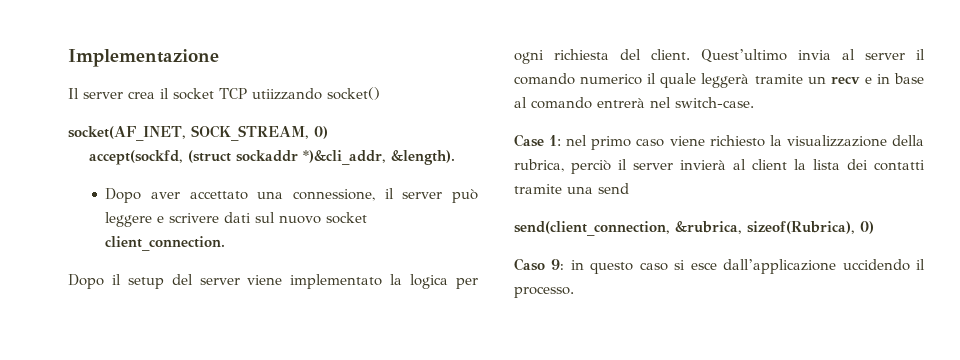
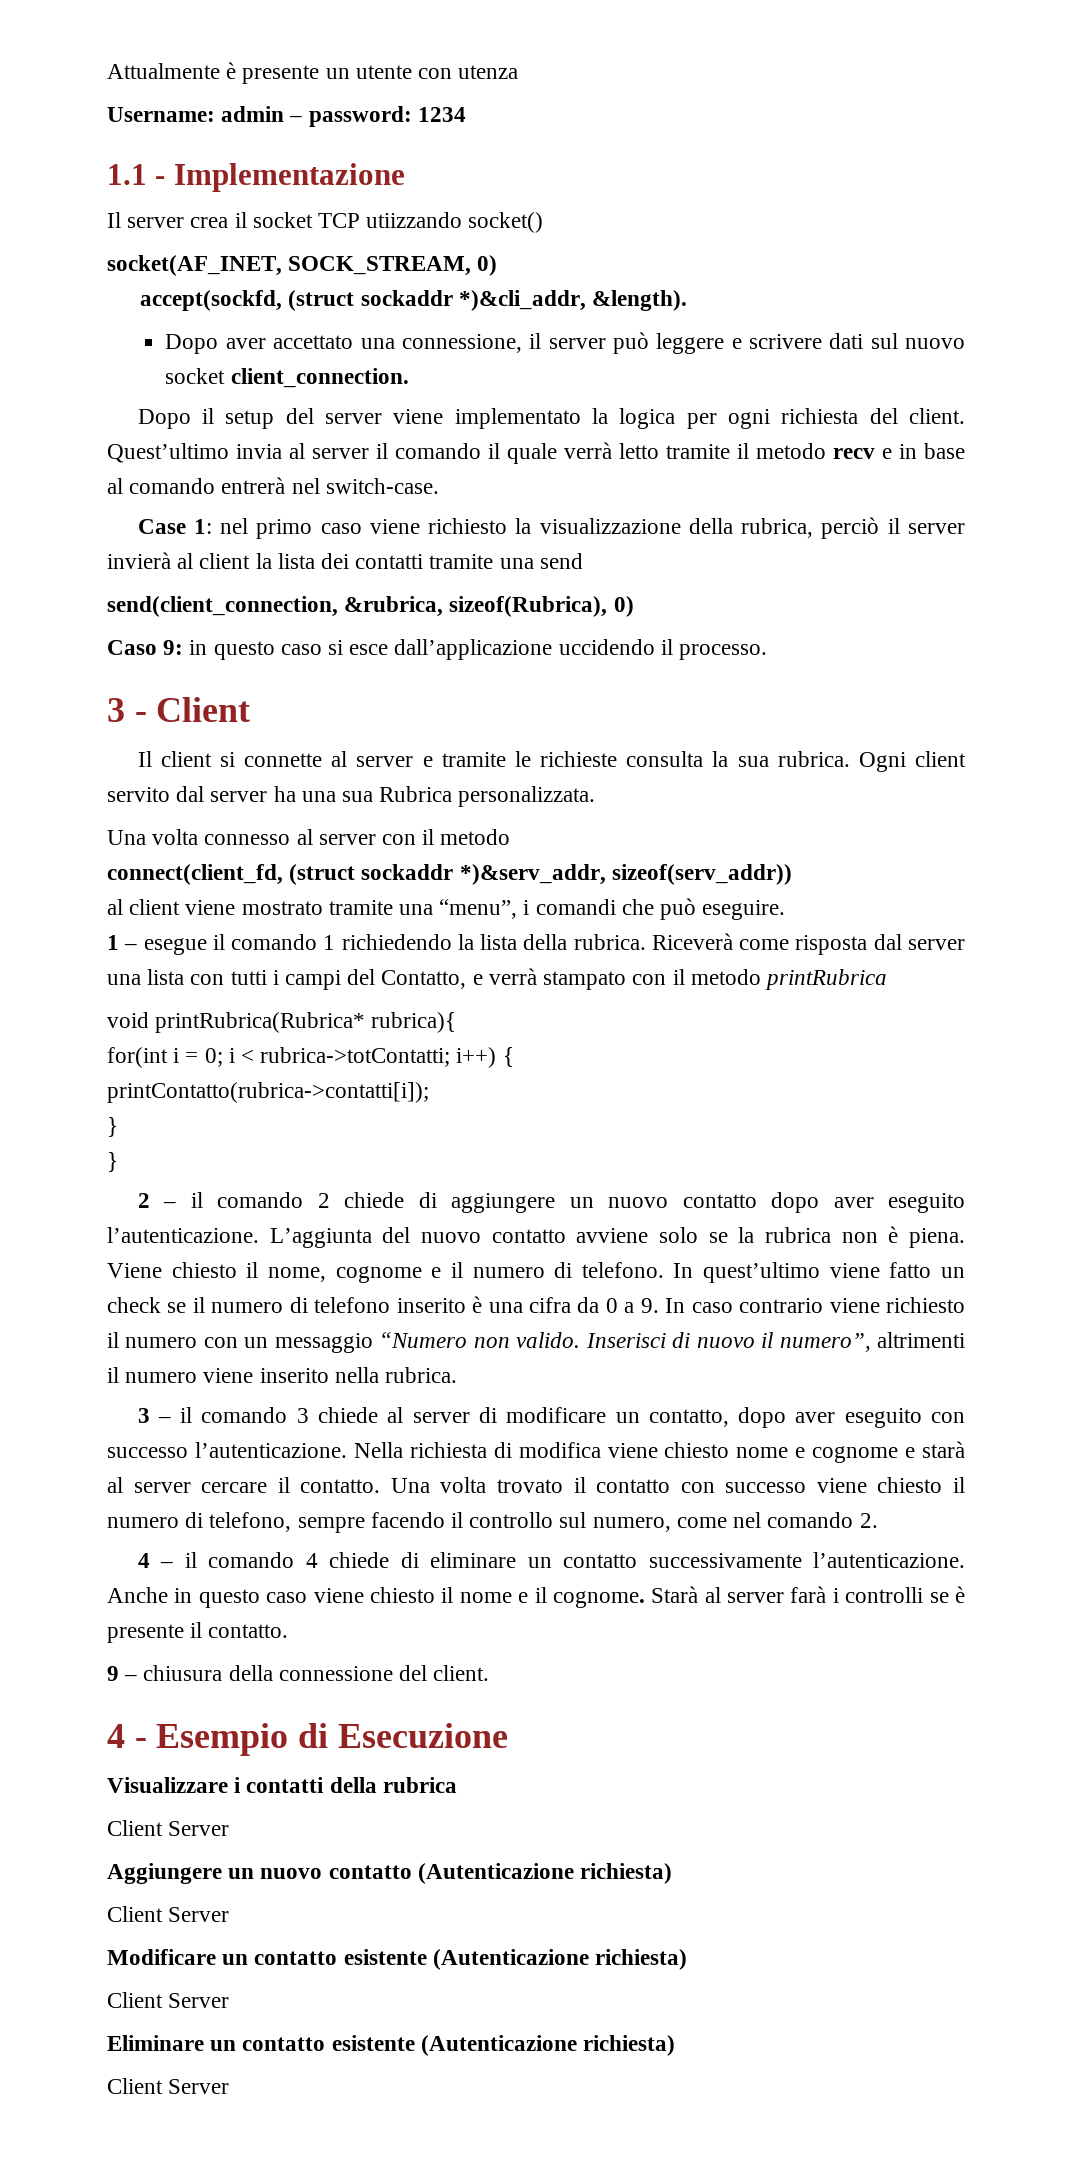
- Implementazione
+ Attualmente è presente un utente con utenza
+ Username: admin – password: 1234
+ 1.1 - Implementazione
- Quest’ultimo invia al server il comando numerico il quale leggerà tramite un recv e in base al comando entrerà nel switch-case.
+ Quest’ultimo invia al server il comando il quale verrà letto tramite il metodo recv e in base al comando entrerà nel switch-case.
+ 3 - Client
+ Il client si connette al server e tramite le richieste consulta la sua rubrica. Ogni client servito dal server ha una sua Rubrica personalizzata.
+ Una volta connesso al server con il metodo
+ connect(client_fd, (struct sockaddr *)&serv_addr, sizeof(serv_addr))
+ al client viene mostrato tramite una “menu”, i comandi che può eseguire.
+ 1 – esegue il comando 1 richiedendo la lista della rubrica. Riceverà come risposta dal server una lista con tutti i campi del Contatto, e verrà stampato con il metodo printRubrica
+ void printRubrica(Rubrica* rubrica){
+ for(int i = 0; i < rubrica->totContatti; i++) {
+ printContatto(rubrica->contatti[i]);
+ }
+ }
+ 2 – il comando 2 chiede di aggiungere un nuovo contatto dopo aver eseguito l’autenticazione. L’aggiunta del nuovo contatto avviene solo se la rubrica non è piena. Viene chiesto il nome, cognome e il numero di telefono. In quest’ultimo viene fatto un check se il numero di telefono inserito è una cifra da 0 a 9. In caso contrario viene richiesto il numero con un messaggio “Numero non valido. Inserisci di nuovo il numero”, altrimenti il numero viene inserito nella rubrica.
+ 3 – il comando 3 chiede al server di modificare un contatto, dopo aver eseguito con successo l’autenticazione. Nella richiesta di modifica viene chiesto nome e cognome e starà al server cercare il contatto. Una volta trovato il contatto con successo viene chiesto il numero di telefono, sempre facendo il controllo sul numero, come nel comando 2.
+ 4 – il comando 4 chiede di eliminare un contatto successivamente l’autenticazione. Anche in questo caso viene chiesto il nome e il cognome. Starà al server farà i controlli se è presente il contatto.
+ 9 – chiusura della connessione del client.
+ 4 - Esempio di Esecuzione
+ Visualizzare i contatti della rubrica
+ Client Server
+ Aggiungere un nuovo contatto (Autenticazione richiesta)
+ Client Server
+ Modificare un contatto esistente (Autenticazione richiesta)
+ Client Server
+ Eliminare un contatto esistente (Autenticazione richiesta)
+ Client Server

